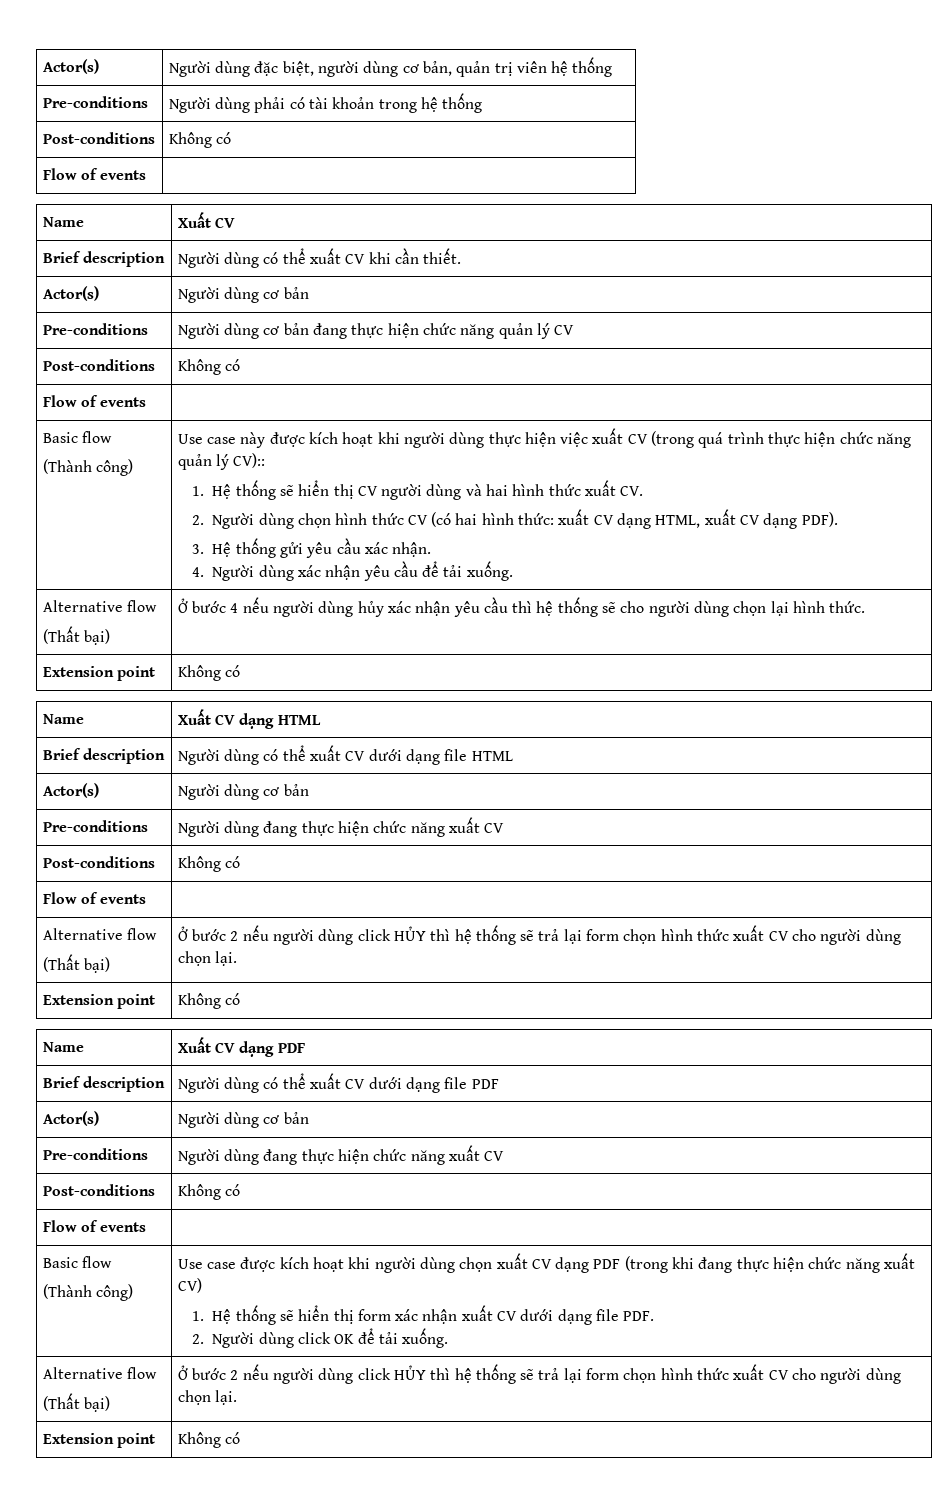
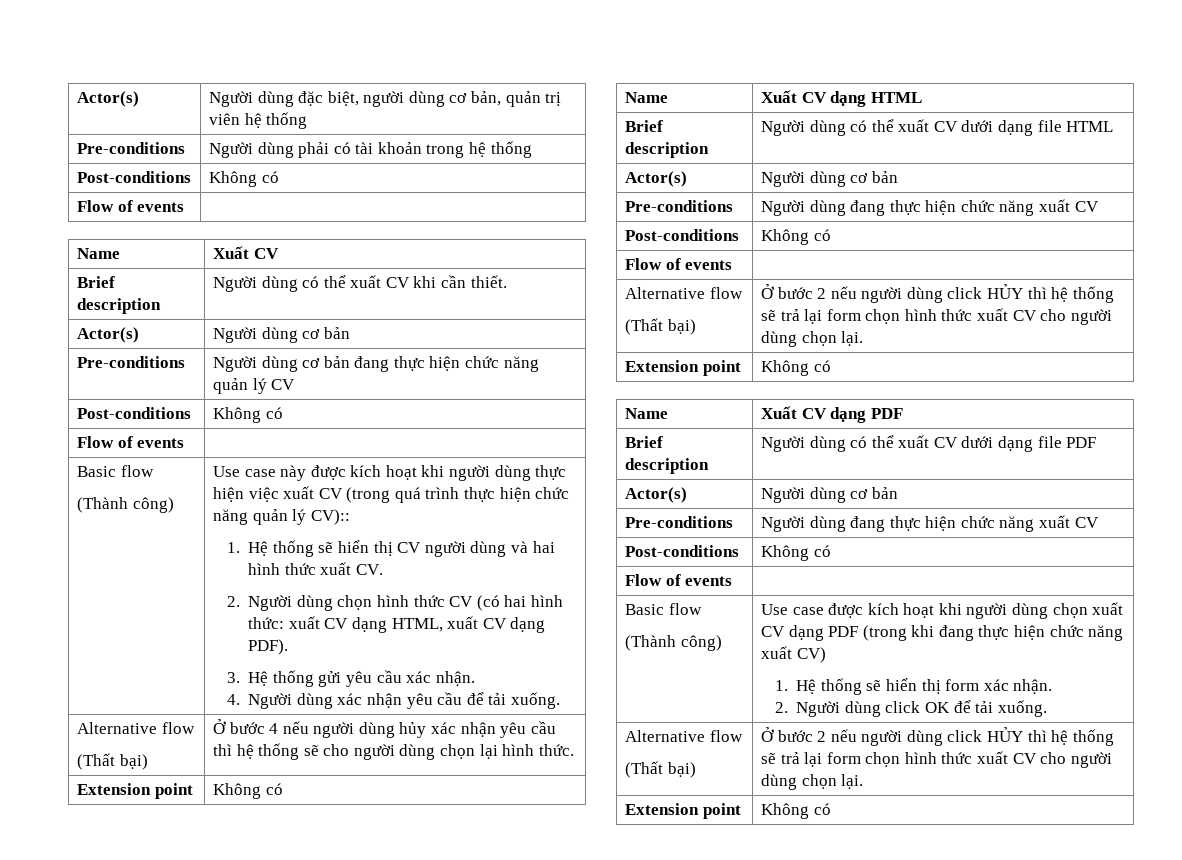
- 1. Hệ thống sẽ hiển thị form xác nhận xuất CV dưới dạng file PDF.
+ 1. Hệ thống sẽ hiển thị form xác nhận.

